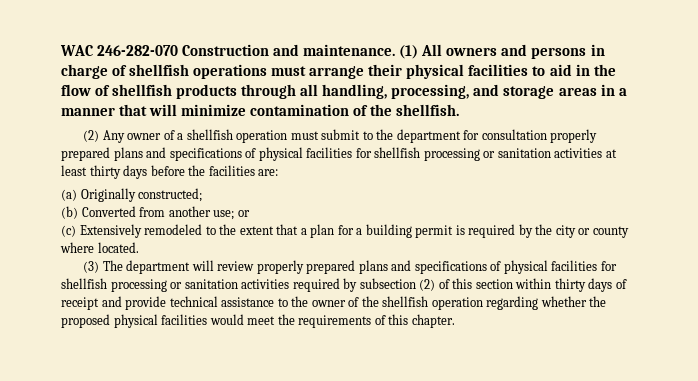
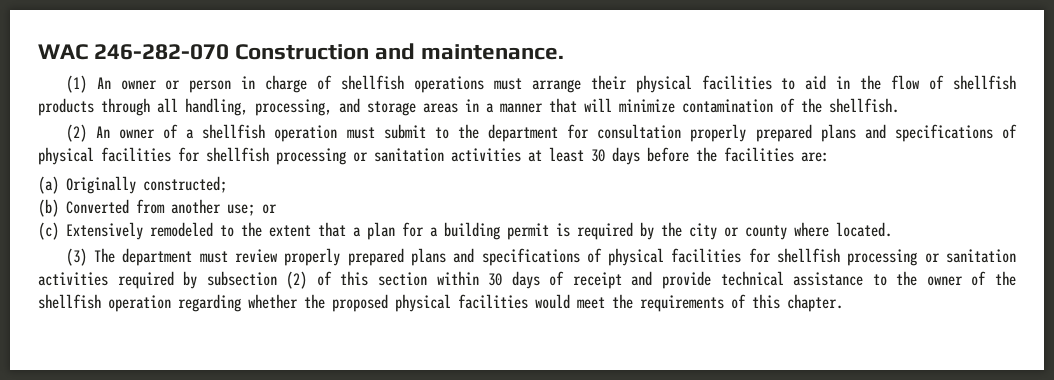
- WAC 246-282-070 Construction and maintenance. (1) All owners and persons in charge of shellfish operations must arrange their physical facilities to aid in the flow of shellfish products through all handling, processing, and storage areas in a manner that will minimize contamination of the shellfish.
+ WAC 246-282-070 Construction and maintenance.
+ (1) An owner or person in charge of shellfish operations must arrange their physical facilities to aid in the flow of shellfish products through all handling, processing, and storage areas in a manner that will minimize contamination of the shellfish.
- (2) Any owner of a shellfish operation must submit to the department for consultation properly prepared plans and specifications of physical facilities for shellfish processing or sanitation activities at least thirty days before the facilities are:
+ (2) An owner of a shellfish operation must submit to the department for consultation properly prepared plans and specifications of physical facilities for shellfish processing or sanitation activities at least 30 days before the facilities are:
- (3) The department will review properly prepared plans and specifications of physical facilities for shellfish processing or sanitation activities required by subsection (2) of this section within thirty days of receipt and provide technical assistance to the owner of the shellfish operation regarding whether the proposed physical facilities would meet the requirements of this chapter.
+ (3) The department must review properly prepared plans and specifications of physical facilities for shellfish processing or sanitation activities required by subsection (2) of this section within 30 days of receipt and provide technical assistance to the owner of the shellfish operation regarding whether the proposed physical facilities would meet the requirements of this chapter.

